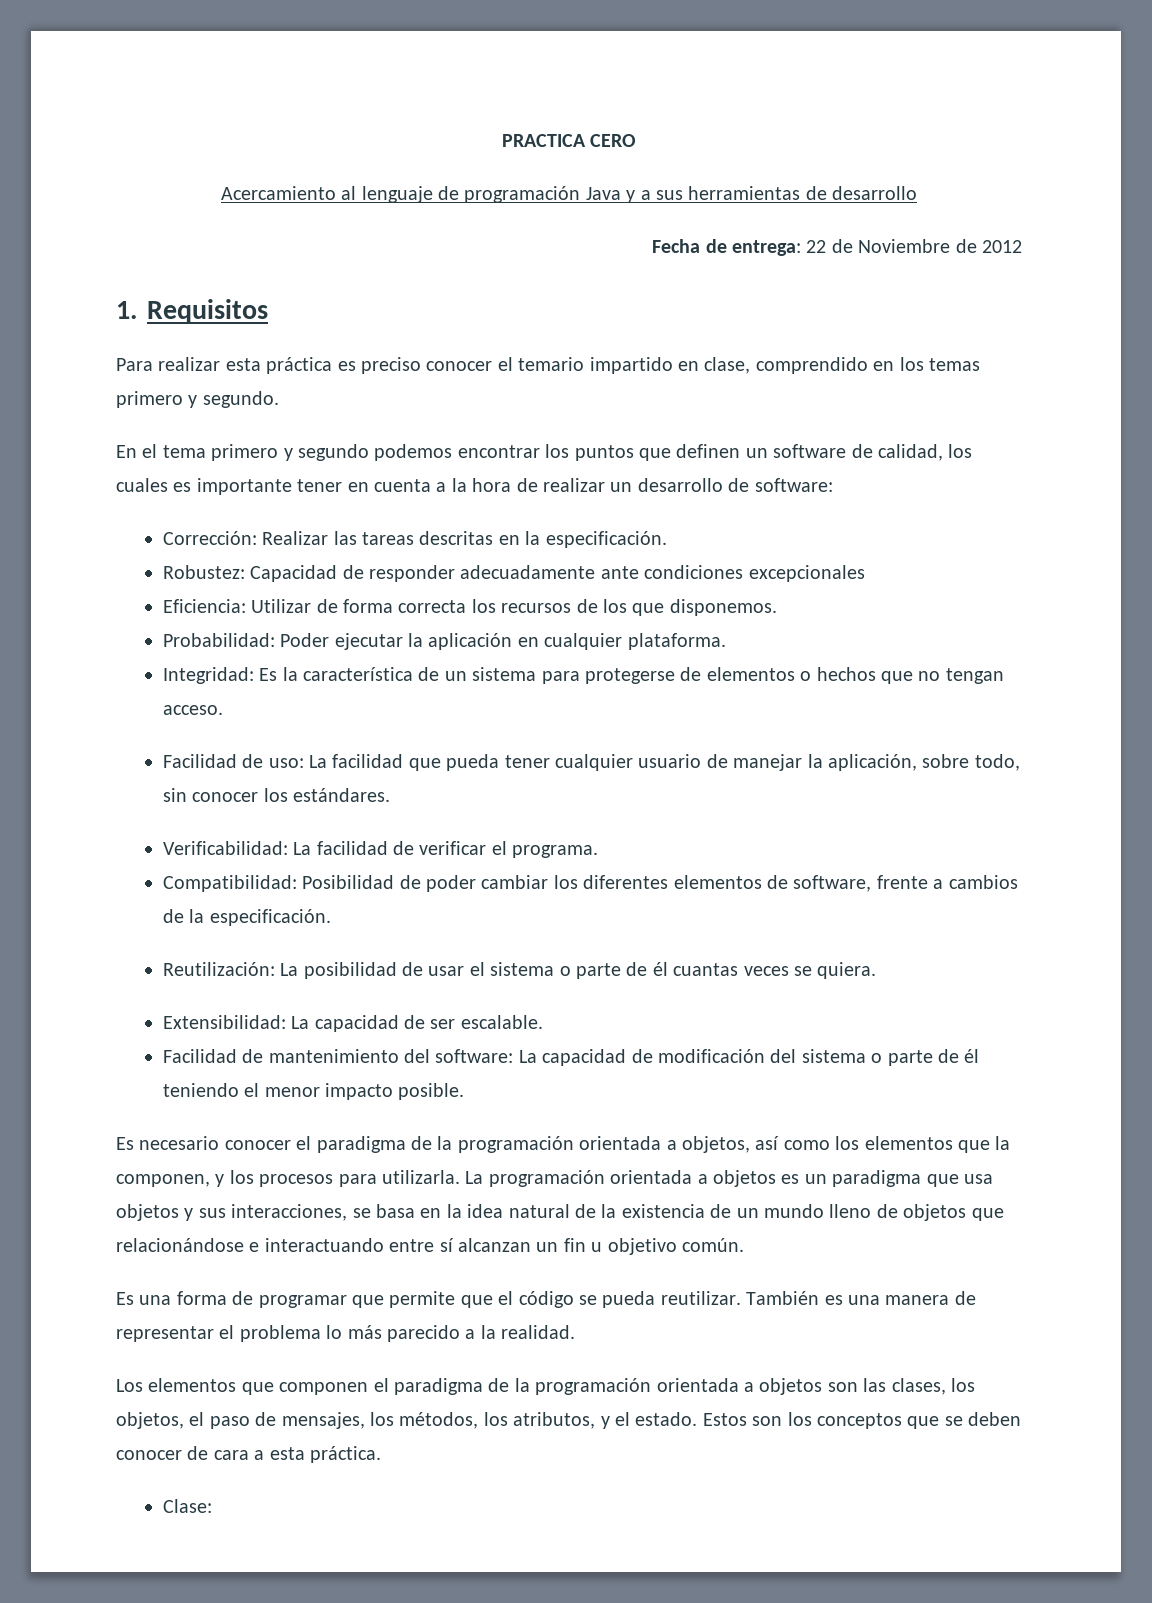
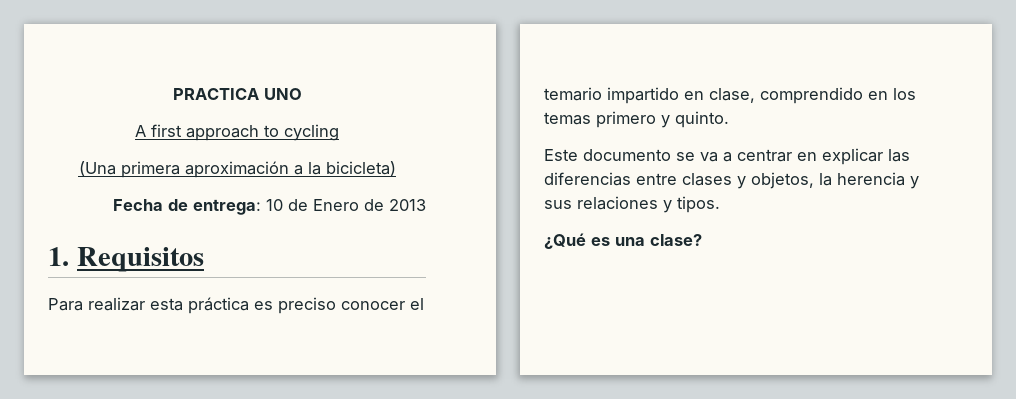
- PRACTICA CERO
- Acercamiento al lenguaje de programación Java y a sus herramientas de desarrollo
- Fecha de entrega: 22 de Noviembre de 2012
+ PRACTICA UNO
+ A first approach to cycling
+ (Una primera aproximación a la bicicleta)
+ Fecha de entrega: 10 de Enero de 2013
- Para realizar esta práctica es preciso conocer el temario impartido en clase, comprendido en los temas primero y segundo.
- En el tema primero y segundo podemos encontrar los puntos que definen un software de calidad, los cuales es importante tener en cuenta a la hora de realizar un desarrollo de software:
- Corrección: Realizar las tareas descritas en la especificación.
- Robustez: Capacidad de responder adecuadamente ante condiciones excepcionales
- Eficiencia: Utilizar de forma correcta los recursos de los que disponemos.
- Probabilidad: Poder ejecutar la aplicación en cualquier plataforma.
- Integridad: Es la característica de un sistema para protegerse de elementos o hechos que no tengan acceso.
- Facilidad de uso: La facilidad que pueda tener cualquier usuario de manejar la aplicación, sobre todo, sin conocer los estándares.
- Verificabilidad: La facilidad de verificar el programa.
- Compatibilidad: Posibilidad de poder cambiar los diferentes elementos de software, frente a cambios de la especificación.
- Reutilización: La posibilidad de usar el sistema o parte de él cuantas veces se quiera.
- Extensibilidad: La capacidad de ser escalable.
- Facilidad de mantenimiento del software: La capacidad de modificación del sistema o parte de él teniendo el menor impacto posible.
- Es necesario conocer el paradigma de la programación orientada a objetos, así como los elementos que la componen, y los procesos para utilizarla. La programación orientada a objetos es un paradigma que usa objetos y sus interacciones, se basa en la idea natural de la existencia de un mundo lleno de objetos que relacionándose e interactuando entre sí alcanzan un fin u objetivo común.
- Es una forma de programar que permite que el código se pueda reutilizar. También es una manera de representar el problema lo más parecido a la realidad.
- Los elementos que componen el paradigma de la programación orientada a objetos son las clases, los objetos, el paso de mensajes, los métodos, los atributos, y el estado. Estos son los conceptos que se deben conocer de cara a esta práctica.
- Clase:
+ Para realizar esta práctica es preciso conocer el temario impartido en clase, comprendido en los temas primero y quinto.
+ Este documento se va a centrar en explicar las diferencias entre clases y objetos, la herencia y sus relaciones y tipos.
+ ¿Qué es una clase?

